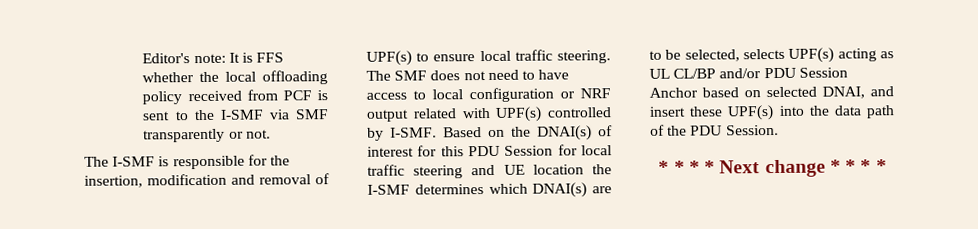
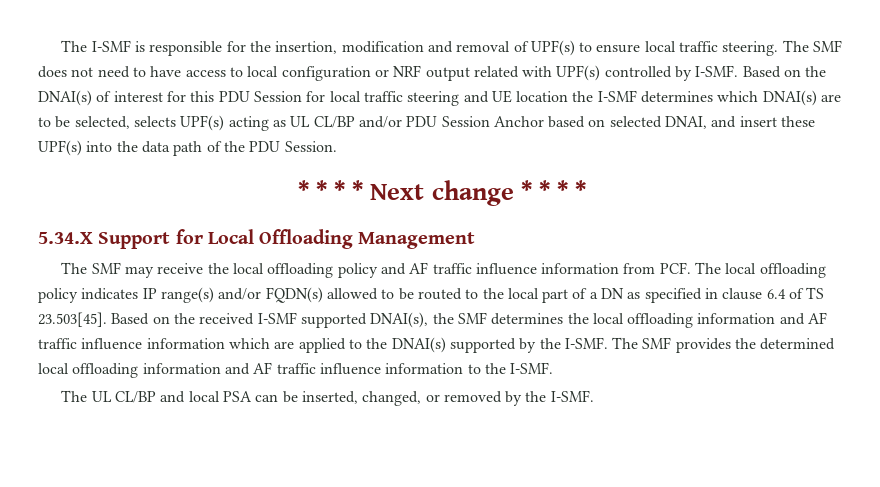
- Editor's note: It is FFS whether the local offloading policy received from PCF is sent to the I-SMF via SMF transparently or not.
+ 5.34.X Support for Local Offloading Management
+ The SMF may receive the local offloading policy and AF traffic influence information from PCF. The local offloading policy indicates IP range(s) and/or FQDN(s) allowed to be routed to the local part of a DN as specified in clause 6.4 of TS 23.503[45]. Based on the received I-SMF supported DNAI(s), the SMF determines the local offloading information and AF traffic influence information which are applied to the DNAI(s) supported by the I-SMF. The SMF provides the determined local offloading information and AF traffic influence information to the I-SMF.
+ The UL CL/BP and local PSA can be inserted, changed, or removed by the I-SMF.

